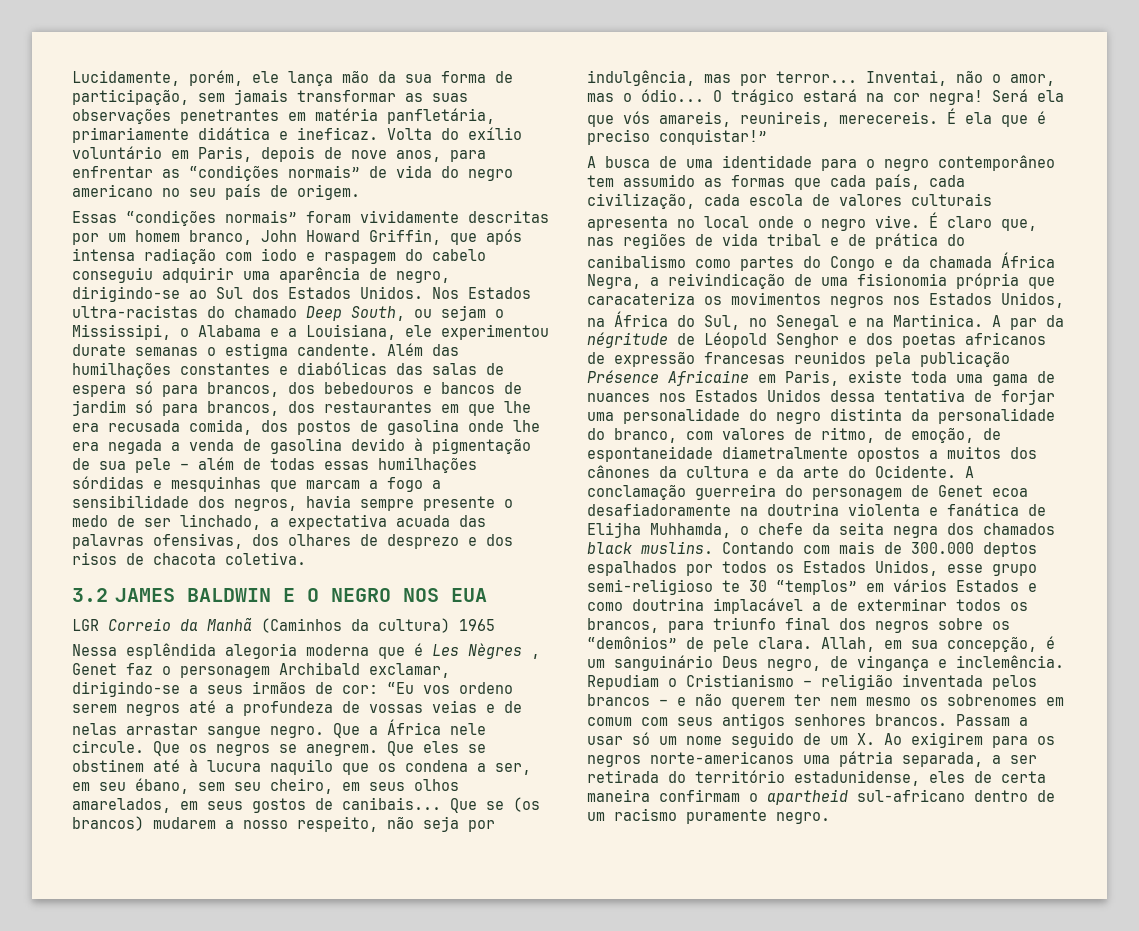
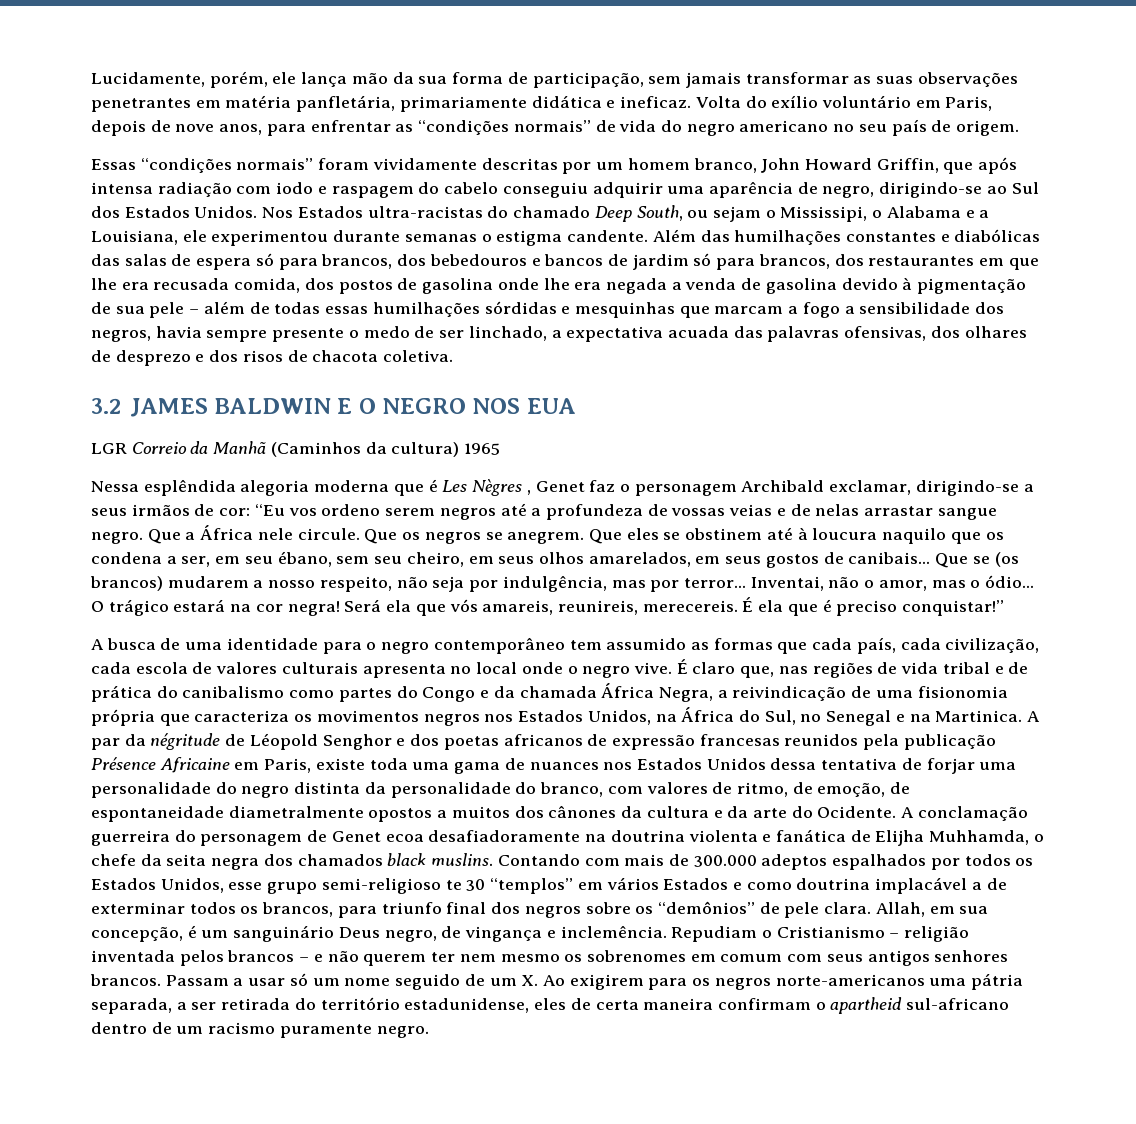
- Nos Estados ultra-racistas do chamado Deep South, ou sejam o Mississipi, o Alabama e a Louisiana, ele experimentou durate semanas o estigma candente.
+ Nos Estados ultra-racistas do chamado Deep South, ou sejam o Mississipi, o Alabama e a Louisiana, ele experimentou durante semanas o estigma candente.
- Que eles se obstinem até à lucura naquilo que os condena a ser, em seu ébano, sem seu cheiro, em seus olhos amarelados, em seus gostos de canibais...
+ Que eles se obstinem até à loucura naquilo que os condena a ser, em seu ébano, sem seu cheiro, em seus olhos amarelados, em seus gostos de canibais...
- É claro que, nas regiões de vida tribal e de prática do canibalismo como partes do Congo e da chamada África Negra, a reivindicação de uma fisionomia própria que caracateriza os movimentos negros nos Estados Unidos, na África do Sul, no Senegal e na Martinica.
+ É claro que, nas regiões de vida tribal e de prática do canibalismo como partes do Congo e da chamada África Negra, a reivindicação de uma fisionomia própria que caracteriza os movimentos negros nos Estados Unidos, na África do Sul, no Senegal e na Martinica.
- Contando com mais de 300.000 deptos espalhados por todos os Estados Unidos, esse grupo semi-religioso te 30 “templos” em vários Estados e como doutrina implacável a de exterminar todos os brancos, para triunfo final dos negros sobre os “demônios” de pele clara.
+ Contando com mais de 300.000 adeptos espalhados por todos os Estados Unidos, esse grupo semi-religioso te 30 “templos” em vários Estados e como doutrina implacável a de exterminar todos os brancos, para triunfo final dos negros sobre os “demônios” de pele clara.

